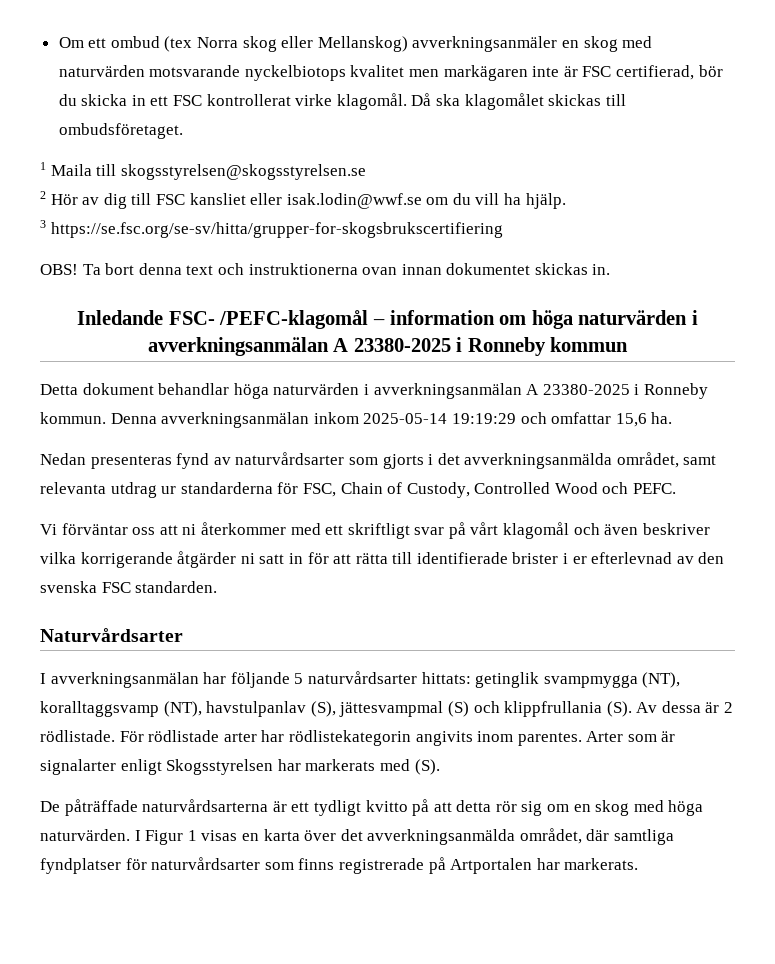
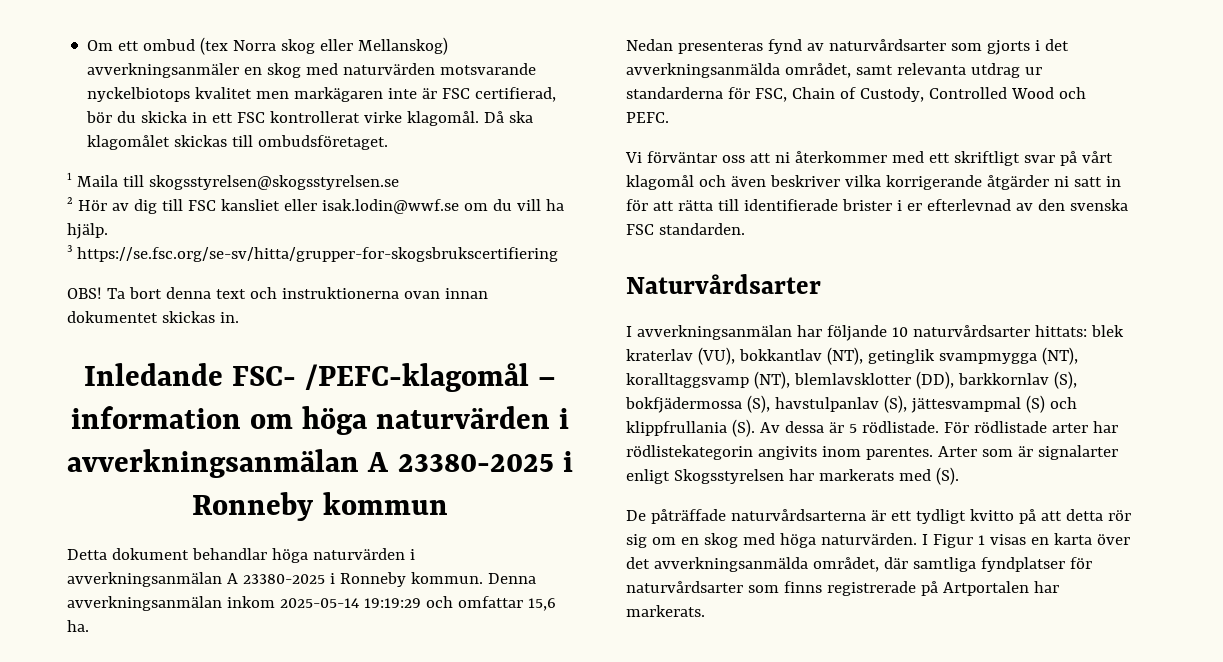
- I avverkningsanmälan har följande 5 naturvårdsarter hittats: getinglik svampmygga (NT), koralltaggsvamp (NT), havstulpanlav (S), jättesvampmal (S) och klippfrullania (S). Av dessa är 2 rödlistade.
+ I avverkningsanmälan har följande 10 naturvårdsarter hittats: blek kraterlav (VU), bokkantlav (NT), getinglik svampmygga (NT), koralltaggsvamp (NT), blemlavsklotter (DD), barkkornlav (S), bokfjädermossa (S), havstulpanlav (S), jättesvampmal (S) och klippfrullania (S). Av dessa är 5 rödlistade.

